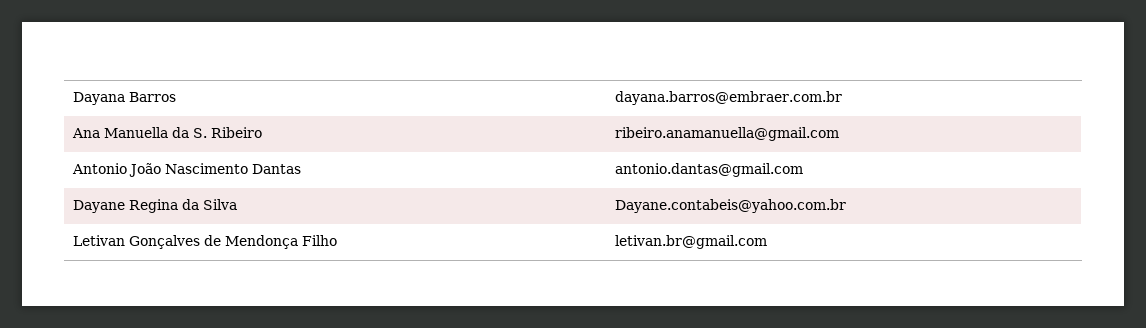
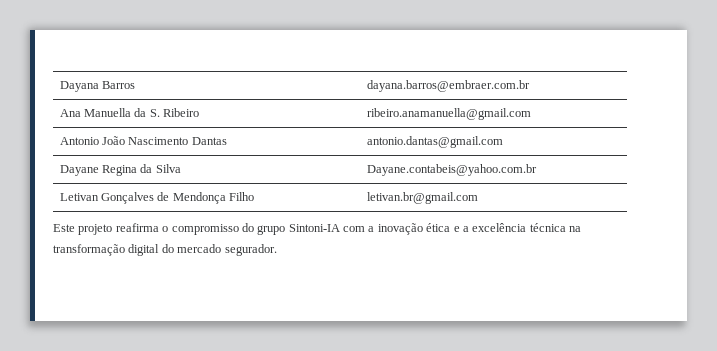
+ Este projeto reafirma o compromisso do grupo Sintoni-IA com a inovação ética e a excelência técnica na transformação digital do mercado segurador.

